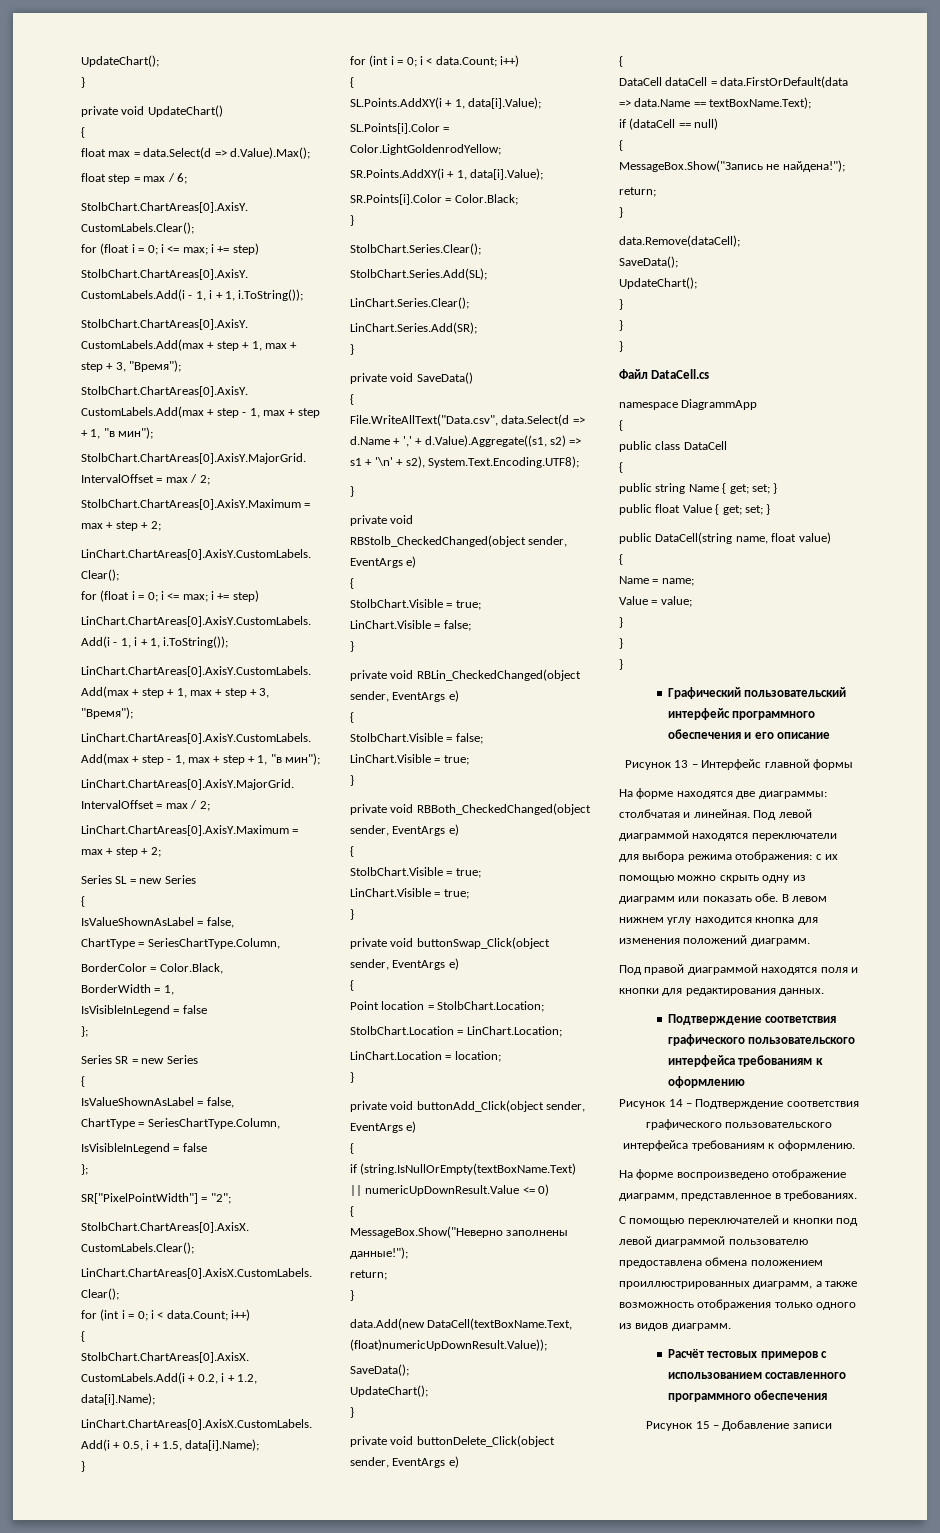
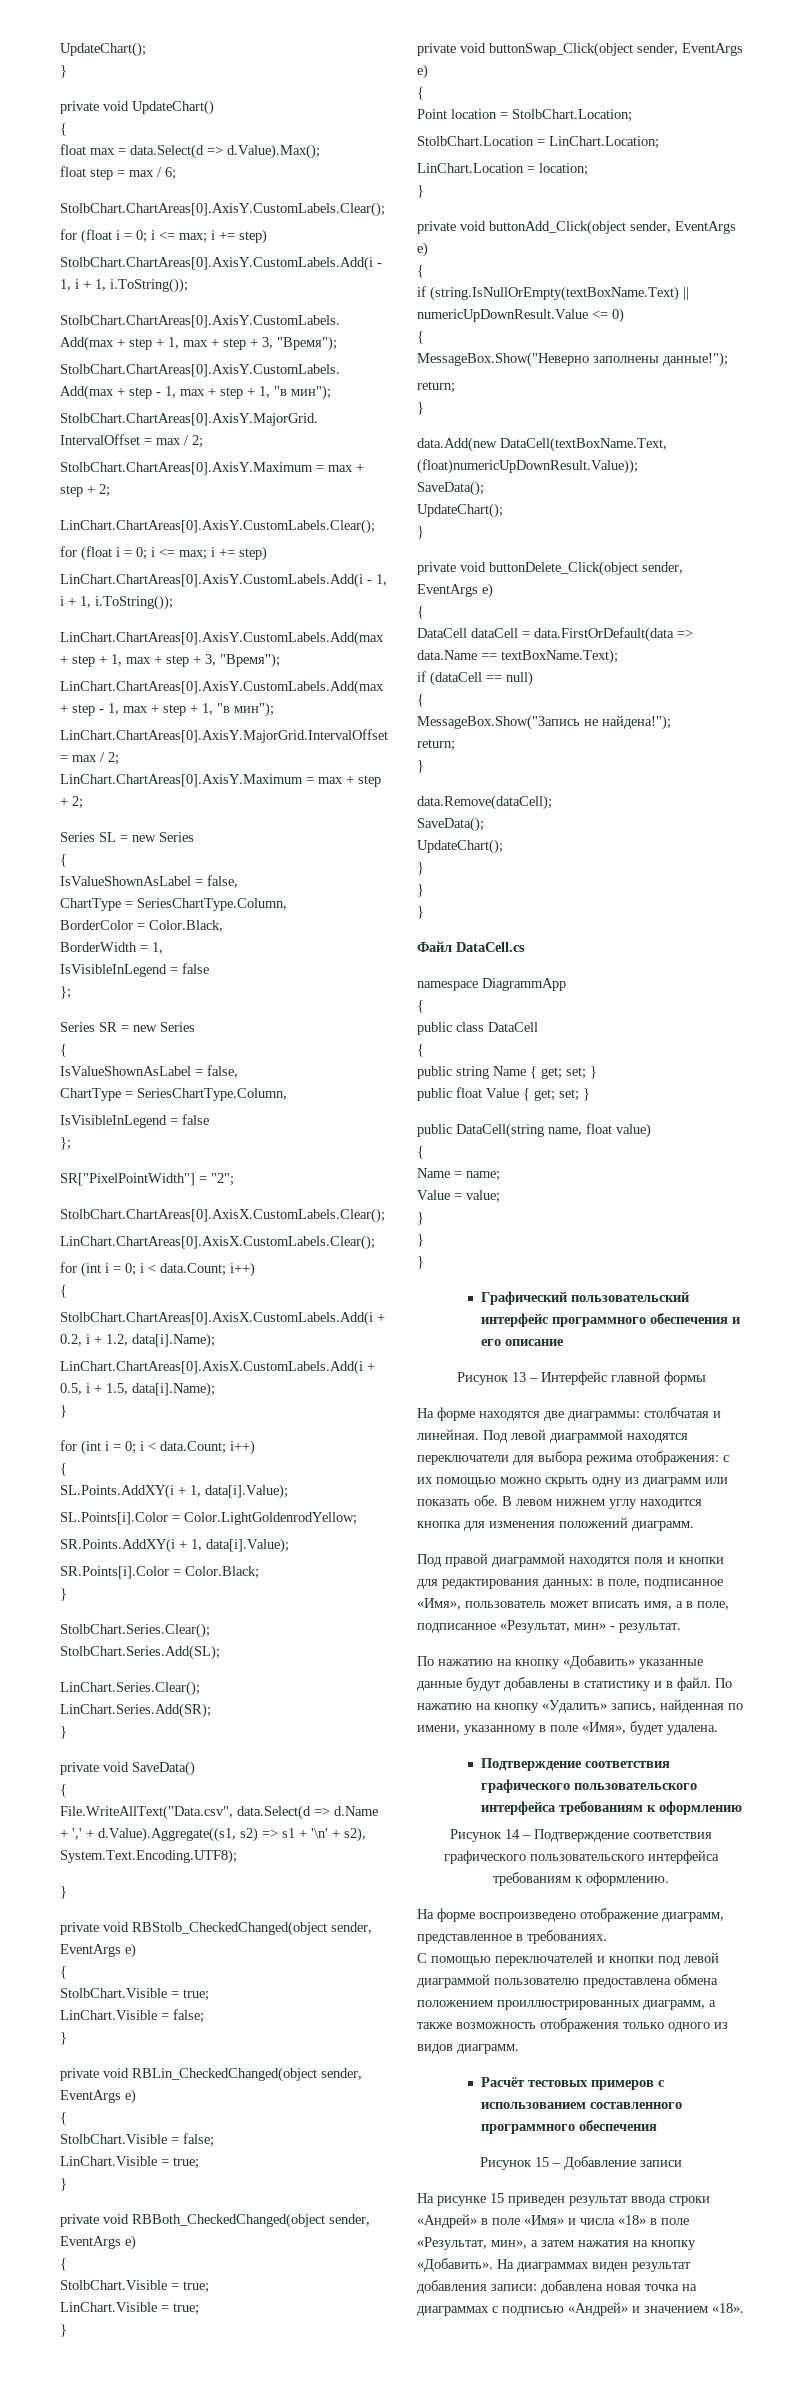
- Под правой диаграммой находятся поля и кнопки для редактирования данных.
+ Под правой диаграммой находятся поля и кнопки для редактирования данных: в поле, подписанное «Имя», пользователь может вписать имя, а в поле, подписанное «Результат, мин» - результат.
+ По нажатию на кнопку «Добавить» указанные данные будут добавлены в статистику и в файл. По нажатию на кнопку «Удалить» запись, найденная по имени, указанному в поле «Имя», будет удалена.
+ На рисунке 15 приведен результат ввода строки «Андрей» в поле «Имя» и числа «18» в поле «Результат, мин», а затем нажатия на кнопку «Добавить». На диаграммах виден результат добавления записи: добавлена новая точка на диаграммах с подписью «Андрей» и значением «18».

